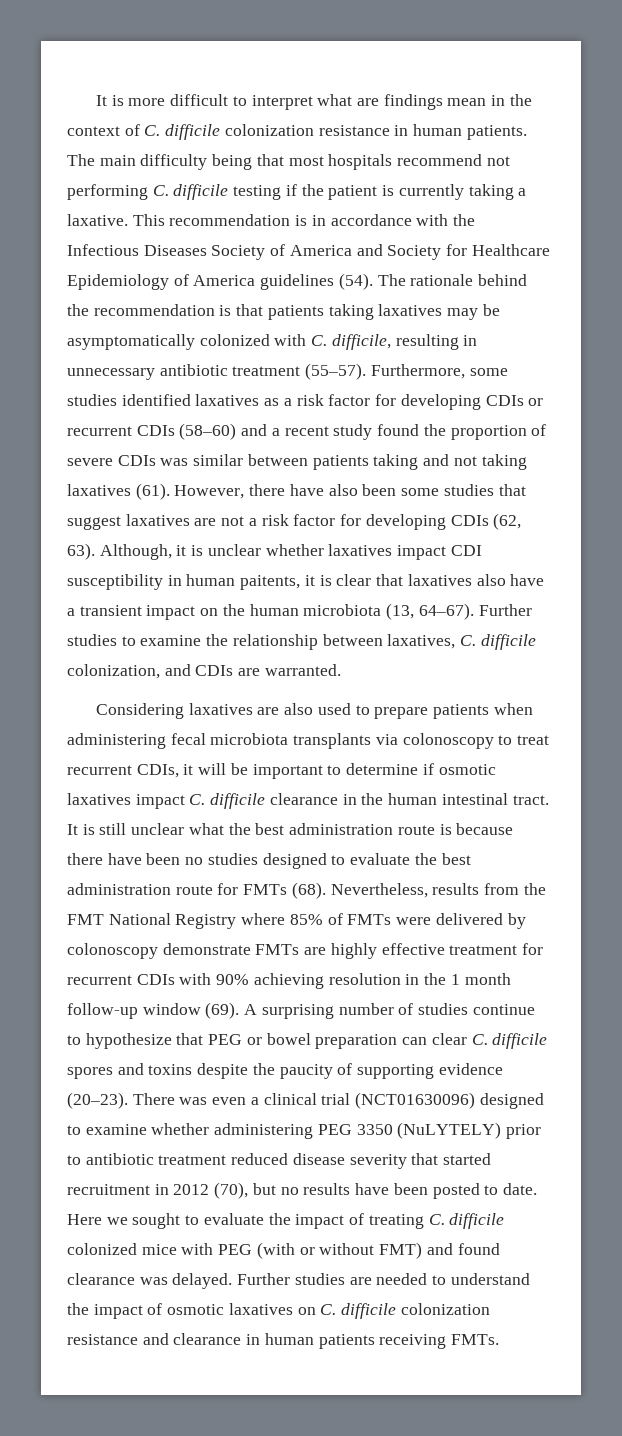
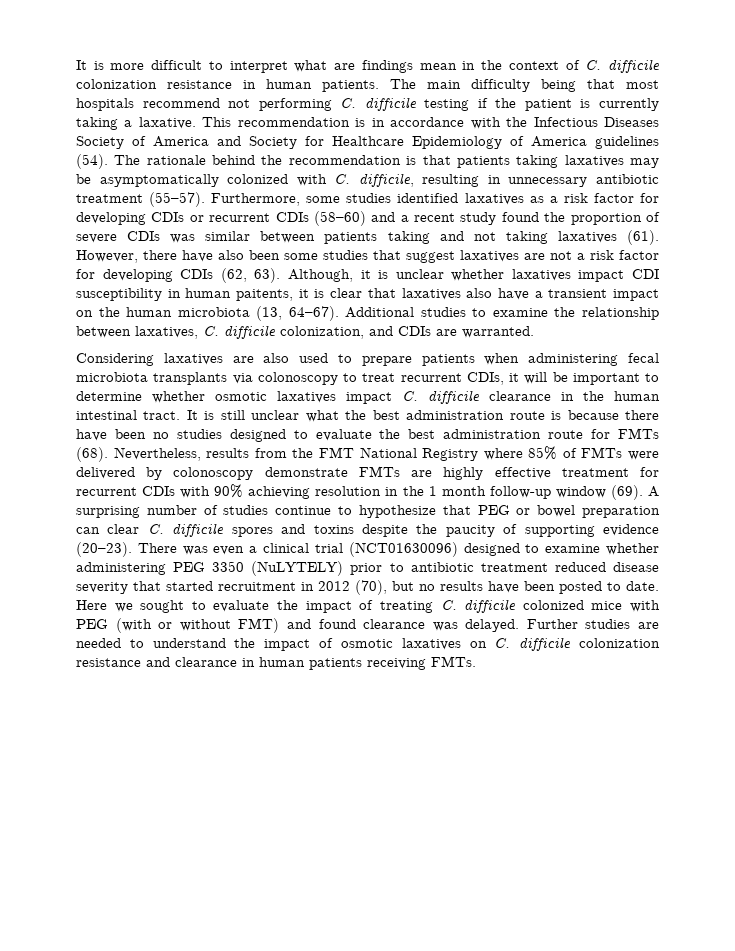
- Further studies to examine the relationship between laxatives, C. difficile colonization, and CDIs are warranted.
+ Additional studies to examine the relationship between laxatives, C. difficile colonization, and CDIs are warranted.
- Considering laxatives are also used to prepare patients when administering fecal microbiota transplants via colonoscopy to treat recurrent CDIs, it will be important to determine if osmotic laxatives impact C. difficile clearance in the human intestinal tract.
+ Considering laxatives are also used to prepare patients when administering fecal microbiota transplants via colonoscopy to treat recurrent CDIs, it will be important to determine whether osmotic laxatives impact C. difficile clearance in the human intestinal tract.

